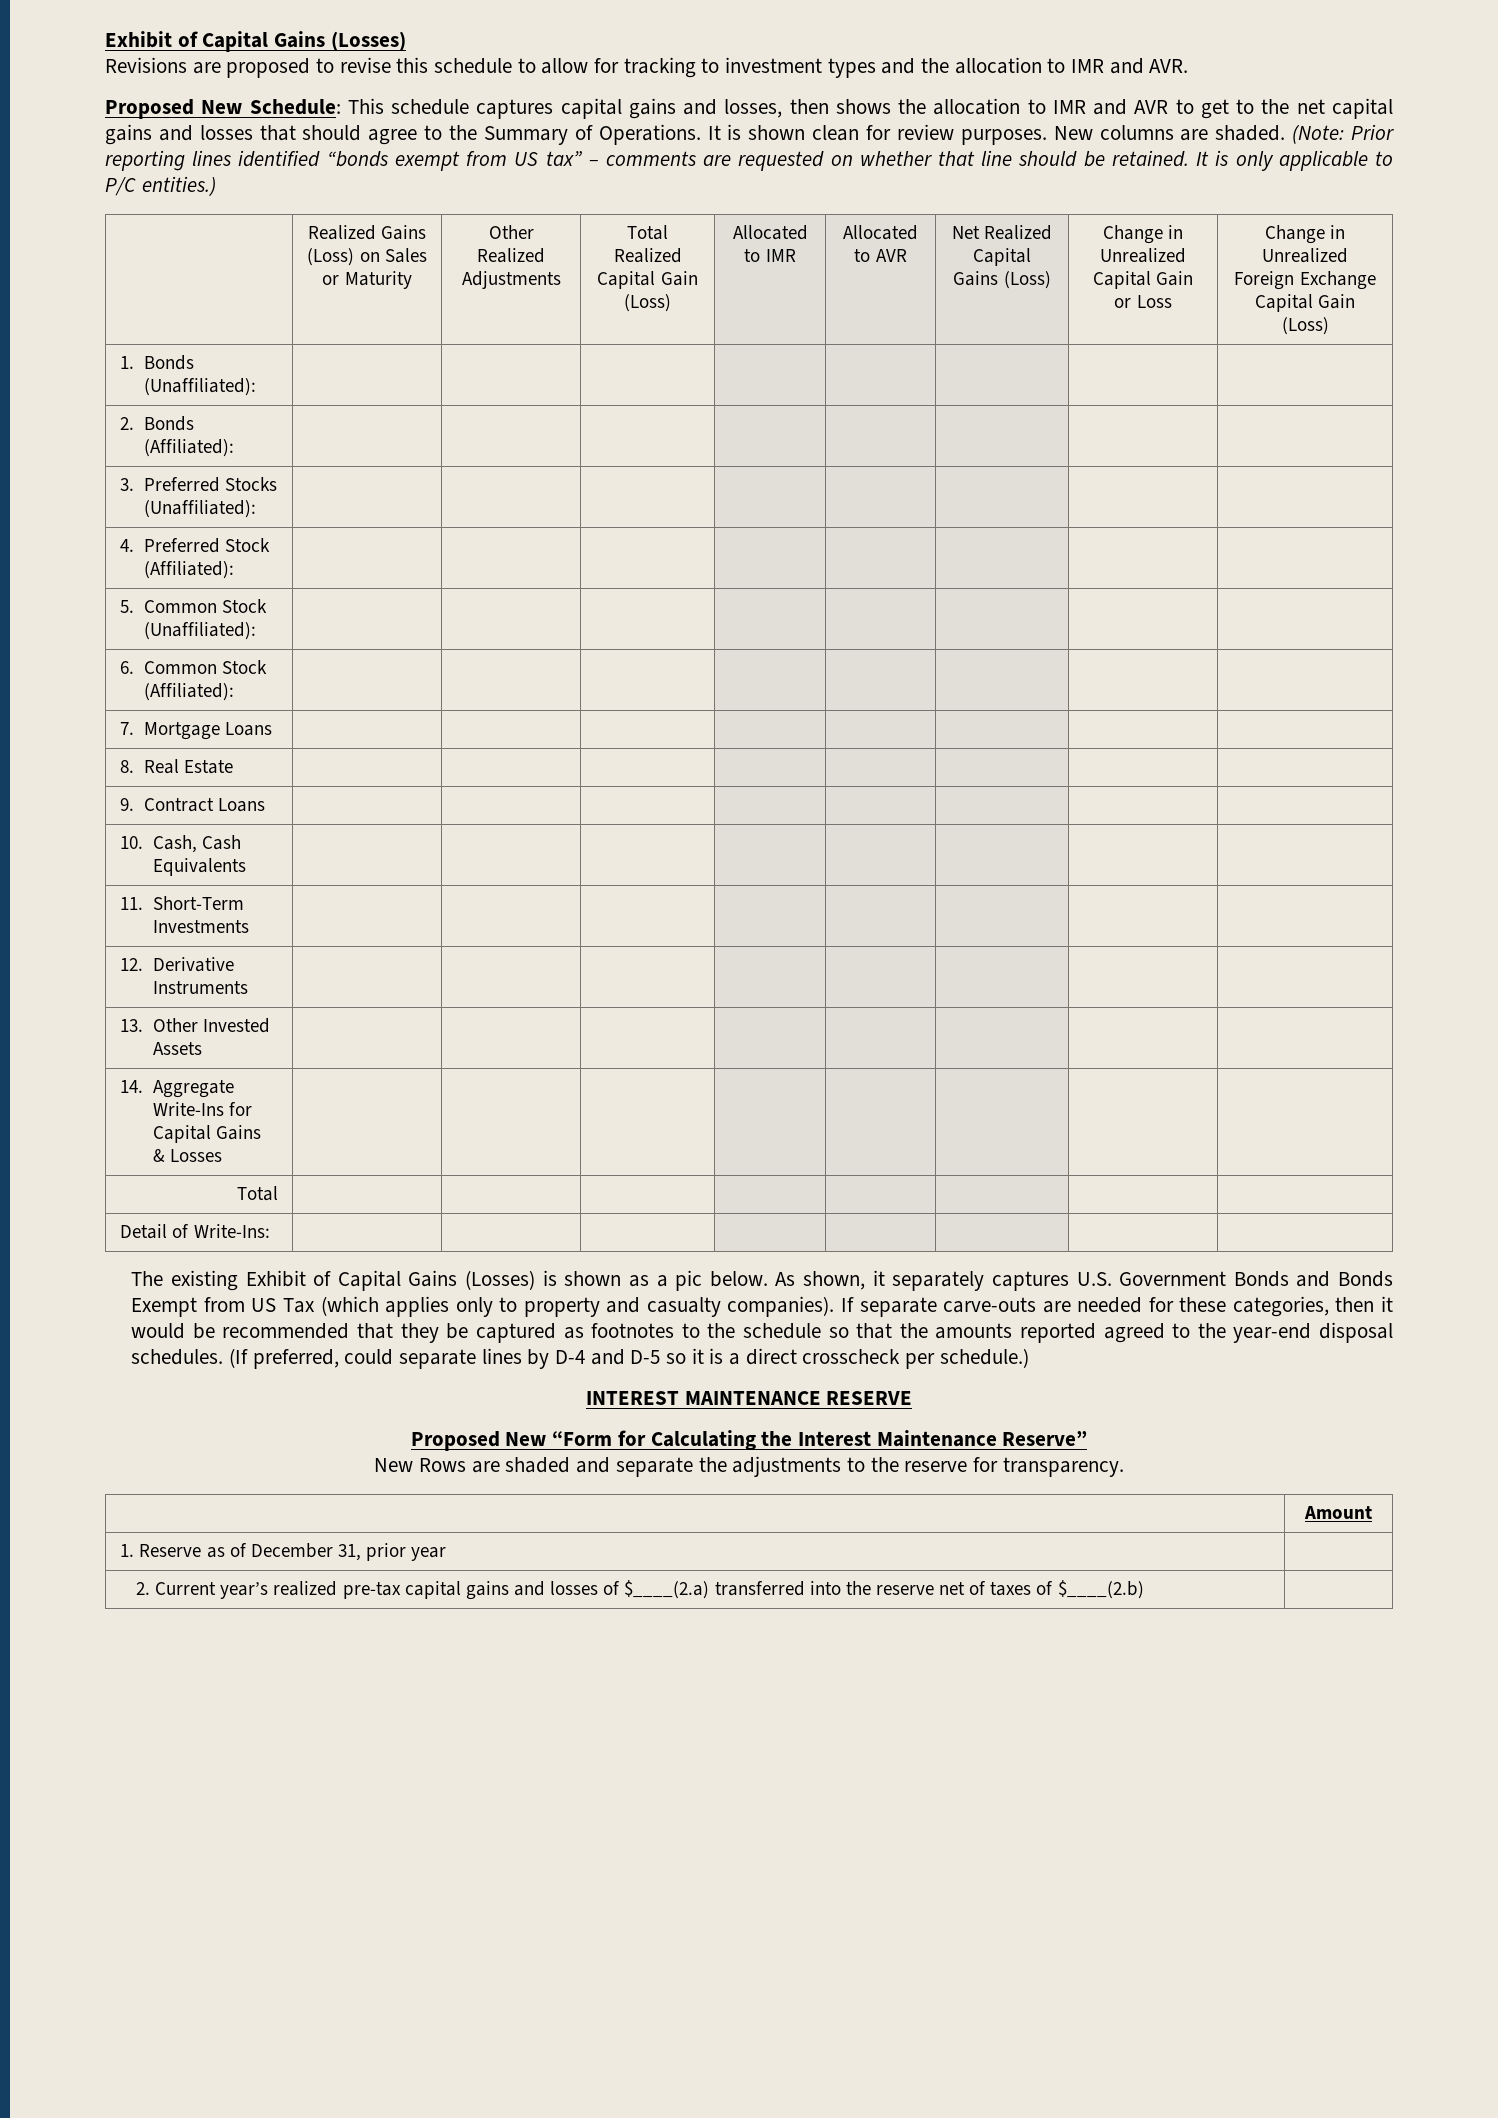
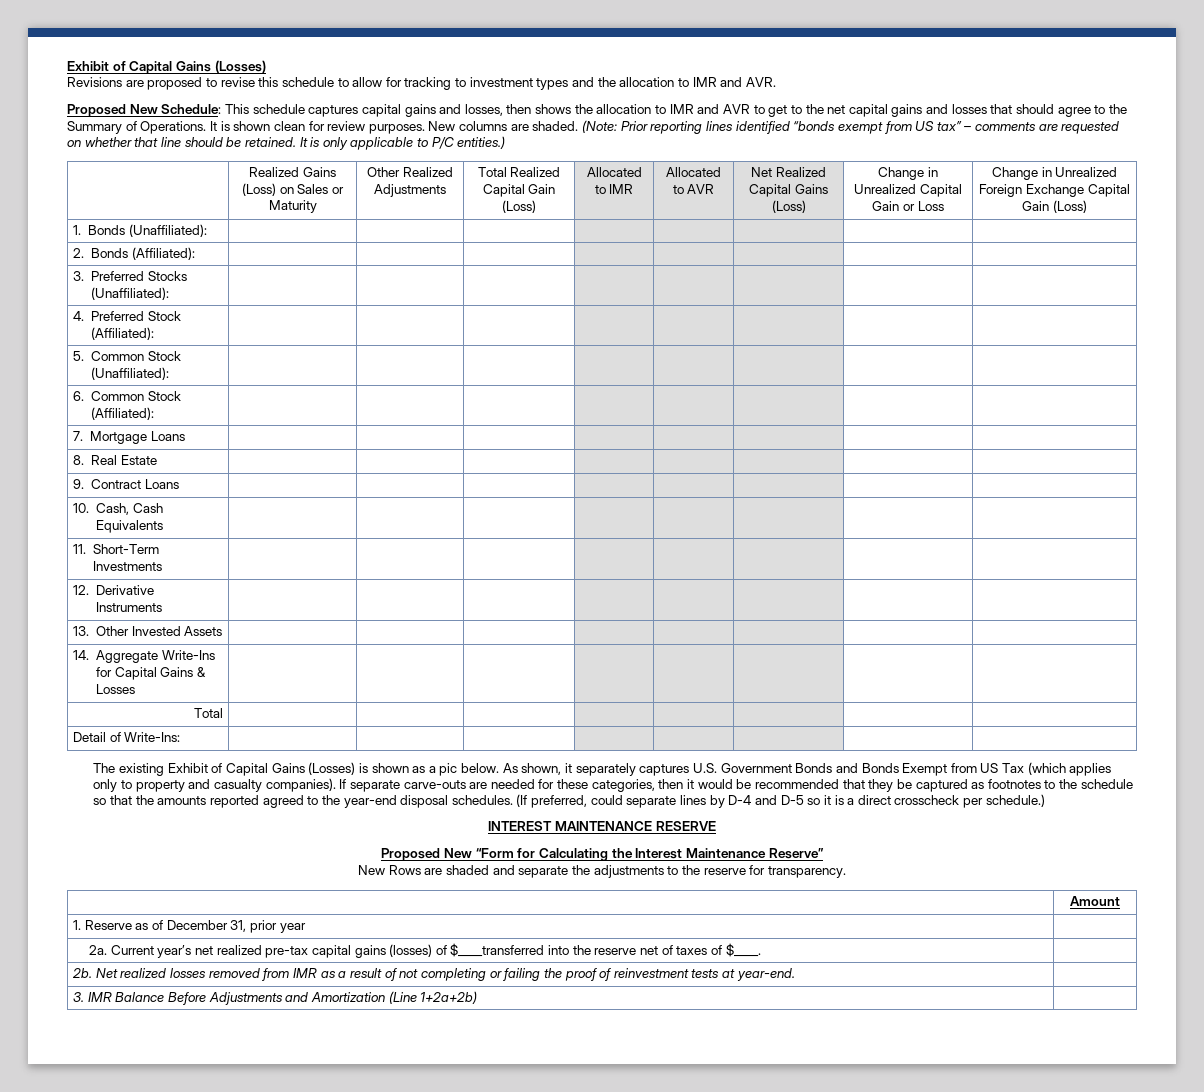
- 2. Current year’s realized pre-tax capital gains and losses of $____(2.a) transferred into the reserve net of taxes of $____(2.b) |
+ 2a. Current year’s net realized pre-tax capital gains (losses) of $____transferred into the reserve net of taxes of $____. |
+ 2b. Net realized losses removed from IMR as a result of not completing or failing the proof of reinvestment tests at year-end. |
+ 3. IMR Balance Before Adjustments and Amortization (Line 1+2a+2b) |

